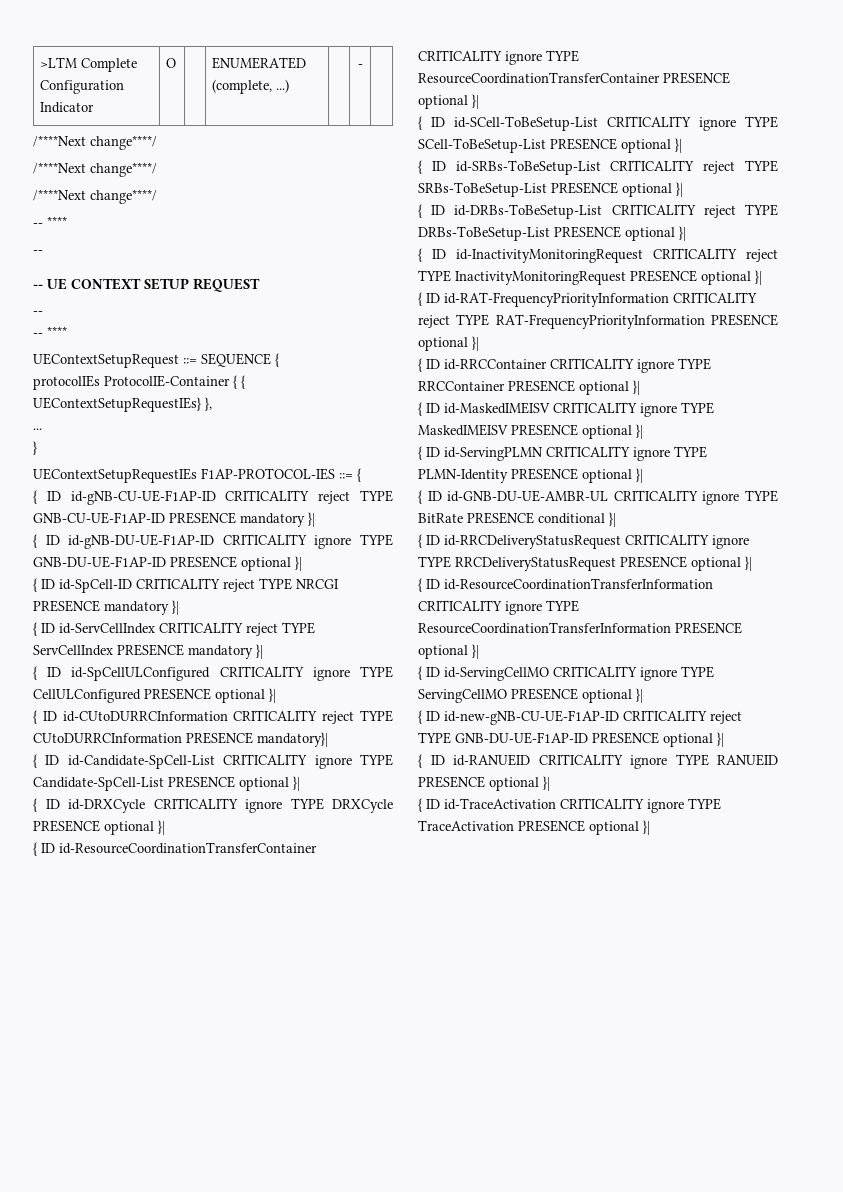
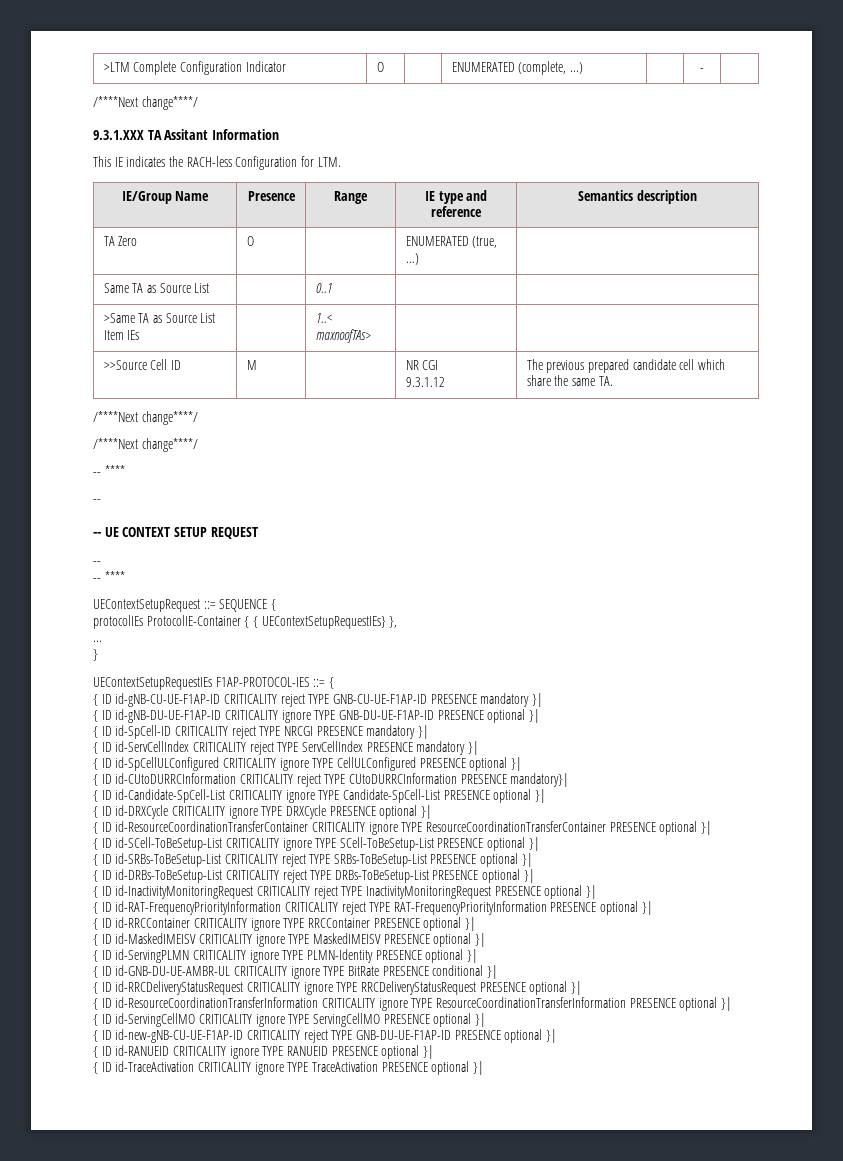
+ 9.3.1.XXX TA Assitant Information
+ This IE indicates the RACH-less Configuration for LTM.
+ IE/Group Name | Presence | Range | IE type and reference | Semantics description
+ TA Zero | O | | ENUMERATED (true, …) |
+ Same TA as Source List | | 0..1 | |
+ >Same TA as Source List Item IEs | | 1..< maxnoofTAs> | |
+ >>Source Cell ID | M | | NR CGI
+ 9.3.1.12 | The previous prepared candidate cell which share the same TA.

